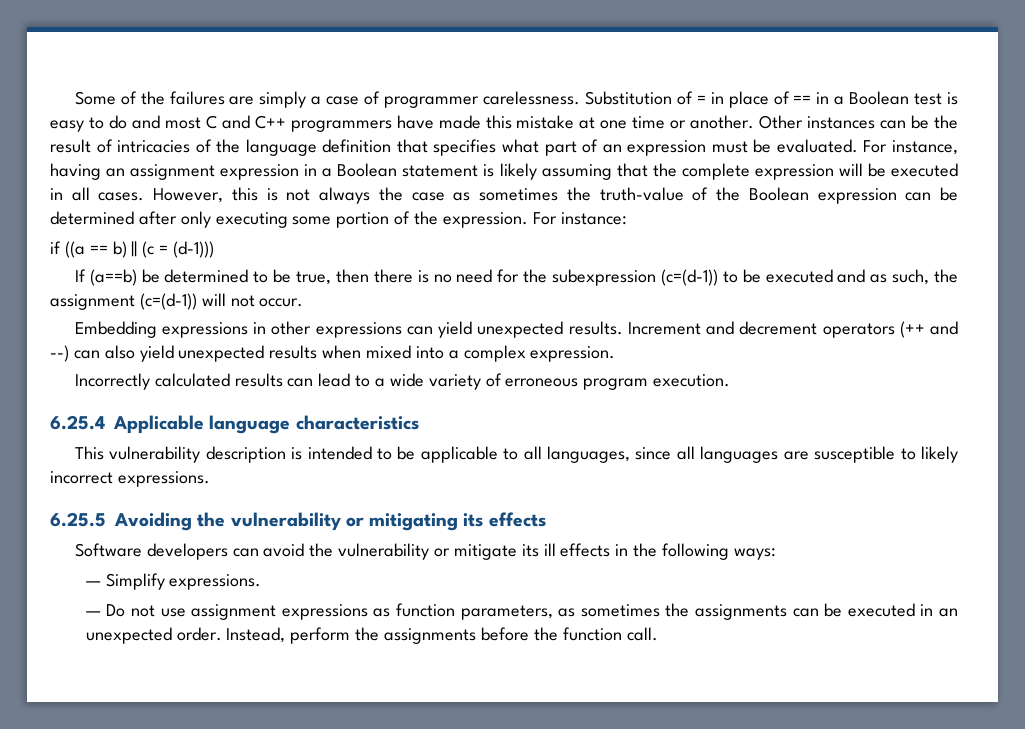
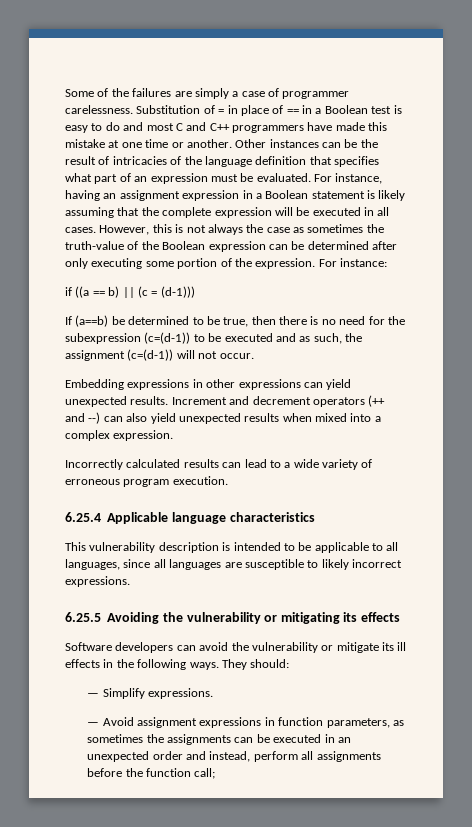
- Software developers can avoid the vulnerability or mitigate its ill effects in the following ways:
+ Software developers can avoid the vulnerability or mitigate its ill effects in the following ways. They should:
- — Do not use assignment expressions as function parameters, as sometimes the assignments can be executed in an unexpected order. Instead, perform the assignments before the function call.
+ — Avoid assignment expressions in function parameters, as sometimes the assignments can be executed in an unexpected order and instead, perform all assignments before the function call;

